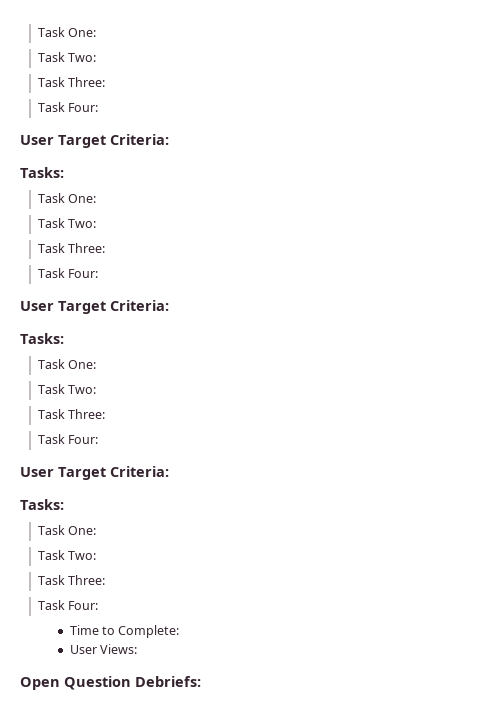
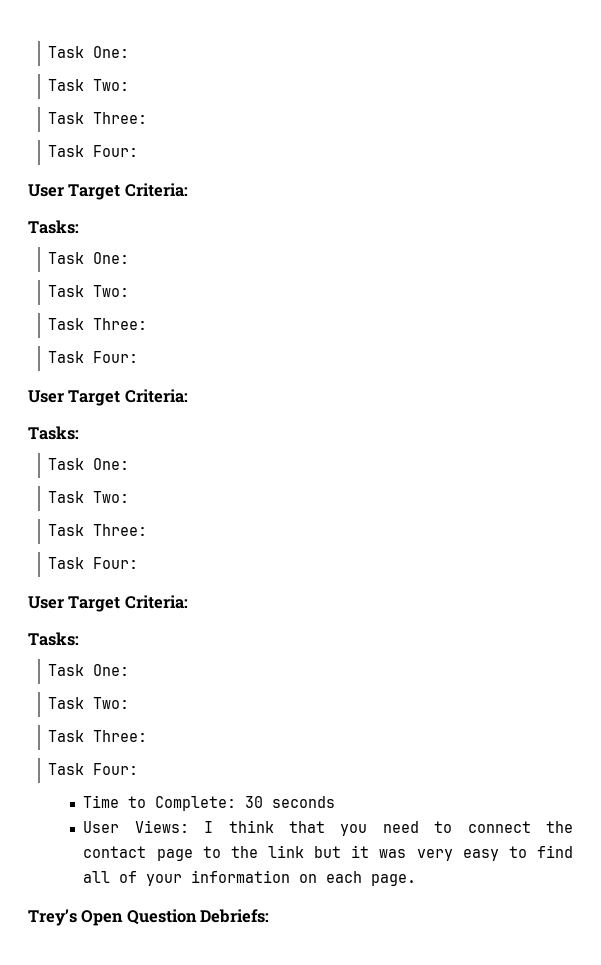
- Time to Complete:
+ Time to Complete: 30 seconds
- User Views:
- Open Question Debriefs:
+ User Views: I think that you need to connect the contact page to the link but it was very easy to find all of your information on each page.
+ Trey’s Open Question Debriefs:

